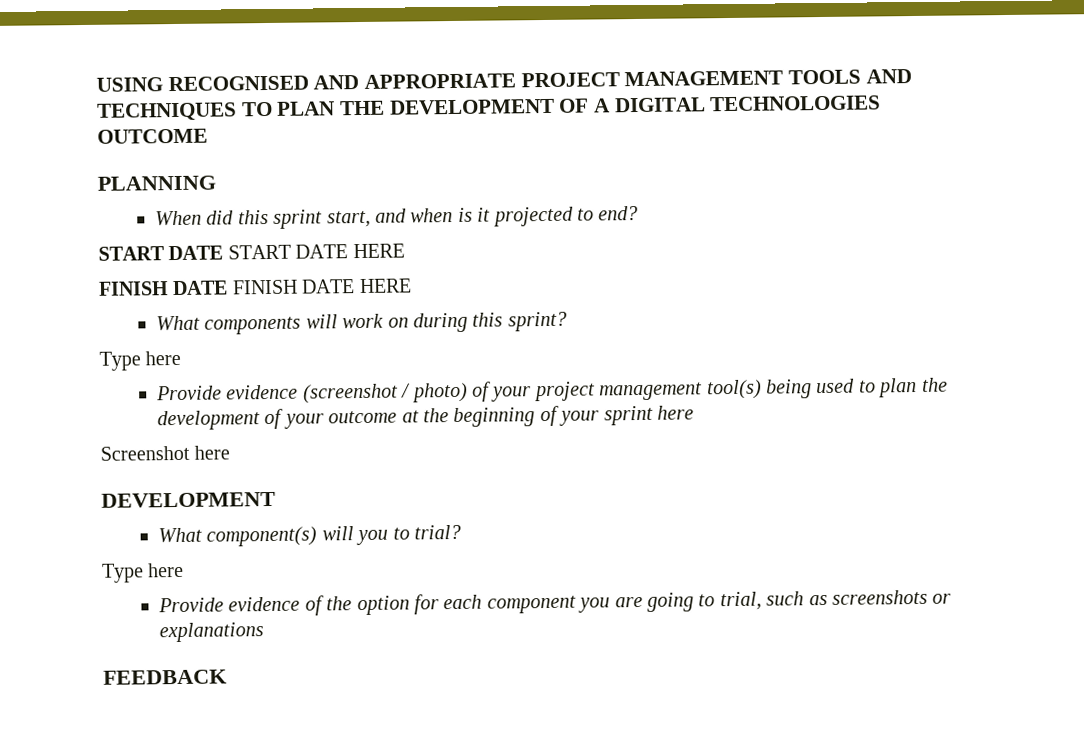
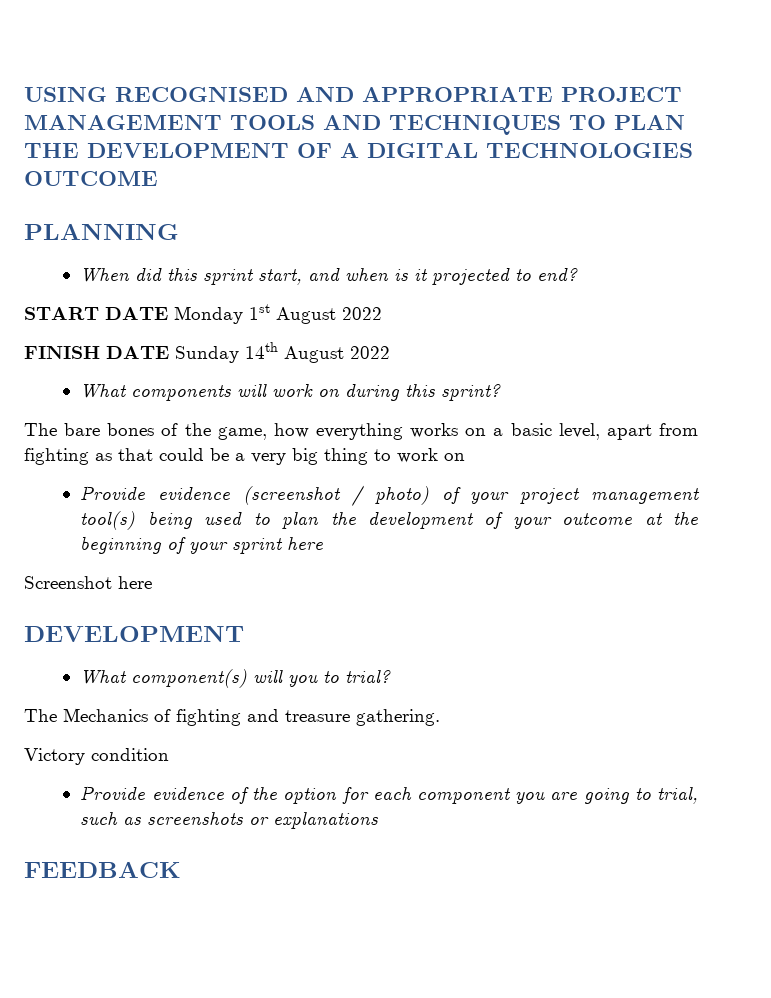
- START DATE START DATE HERE
- FINISH DATE FINISH DATE HERE
+ START DATE Monday 1st August 2022
+ FINISH DATE Sunday 14th August 2022
  What components will work on during this sprint?
- Type here
+ The bare bones of the game, how everything works on a basic level, apart from fighting as that could be a very big thing to work on
  What component(s) will you to trial?
- Type here
+ The Mechanics of fighting and treasure gathering.
+ Victory condition

